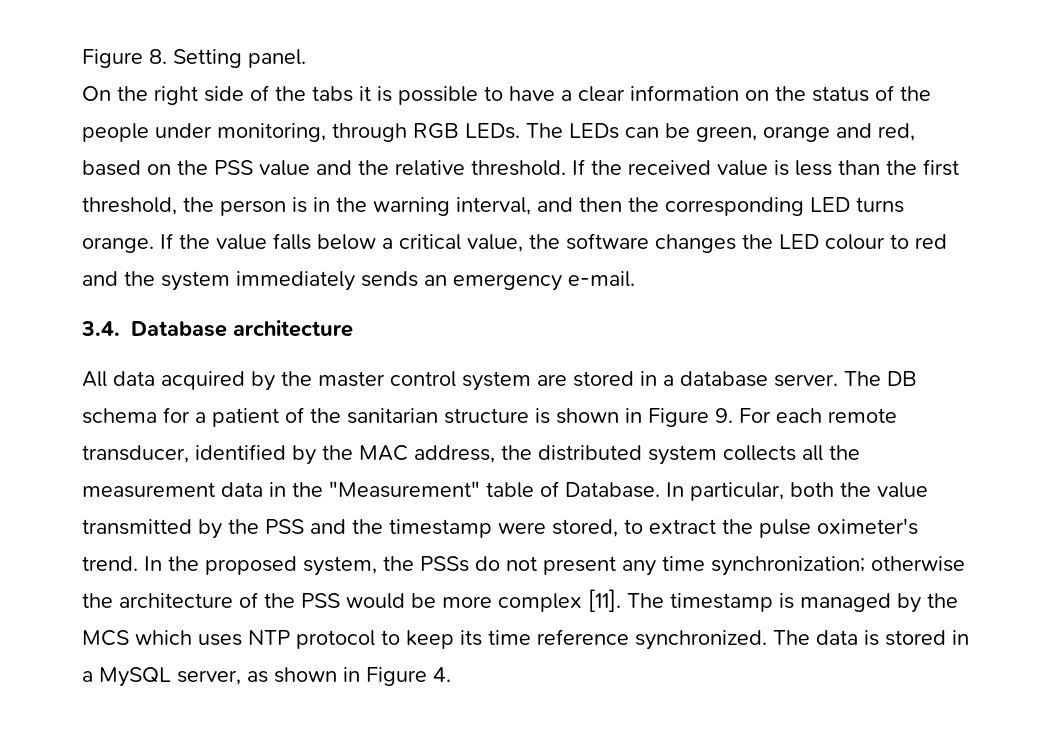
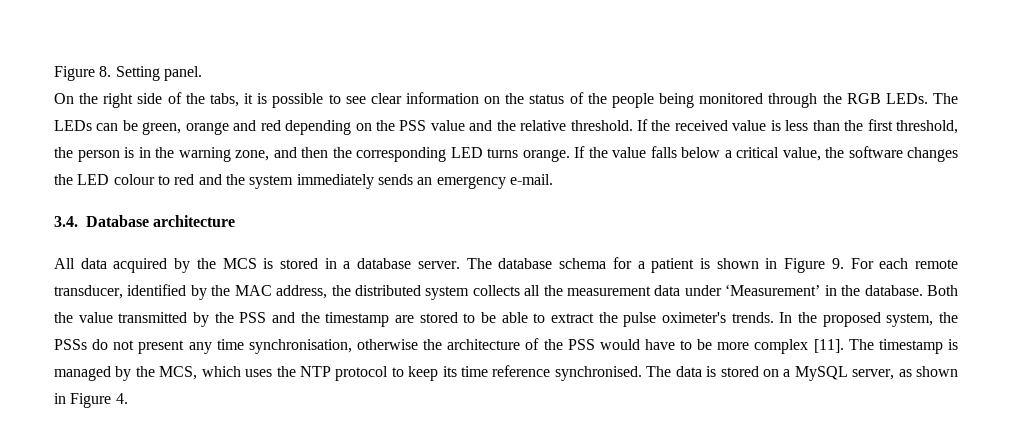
- On the right side of the tabs it is possible to have a clear information on the status of the people under monitoring, through RGB LEDs.
+ On the right side of the tabs, it is possible to see clear information on the status of the people being monitored through the RGB LEDs.
- The LEDs can be green, orange and red, based on the PSS value and the relative threshold.
+ The LEDs can be green, orange and red depending on the PSS value and the relative threshold.
- If the received value is less than the first threshold, the person is in the warning interval, and then the corresponding LED turns orange.
+ If the received value is less than the first threshold, the person is in the warning zone, and then the corresponding LED turns orange.
- All data acquired by the master control system are stored in a database server.
+ All data acquired by the MCS is stored in a database server.
- The DB schema for a patient of the sanitarian structure is shown in Figure 9. For each remote transducer, identified by the MAC address, the distributed system collects all the measurement data in the "Measurement" table of Database. In particular, both the value transmitted by the PSS and the timestamp were stored, to extract the pulse oximeter's trend.
+ The database schema for a patient is shown in Figure 9. For each remote transducer, identified by the MAC address, the distributed system collects all the measurement data under ‘Measurement’ in the database. Both the value transmitted by the PSS and the timestamp are stored to be able to extract the pulse oximeter's trends.
- In the proposed system, the PSSs do not present any time synchronization; otherwise the architecture of the PSS would be more complex [11].
+ In the proposed system, the PSSs do not present any time synchronisation, otherwise the architecture of the PSS would have to be more complex [11].
- The timestamp is managed by the MCS which uses NTP protocol to keep its time reference synchronized.
+ The timestamp is managed by the MCS, which uses the NTP protocol to keep its time reference synchronised.
- The data is stored in a MySQL server, as shown in Figure 4.
+ The data is stored on a MySQL server, as shown in Figure 4.

